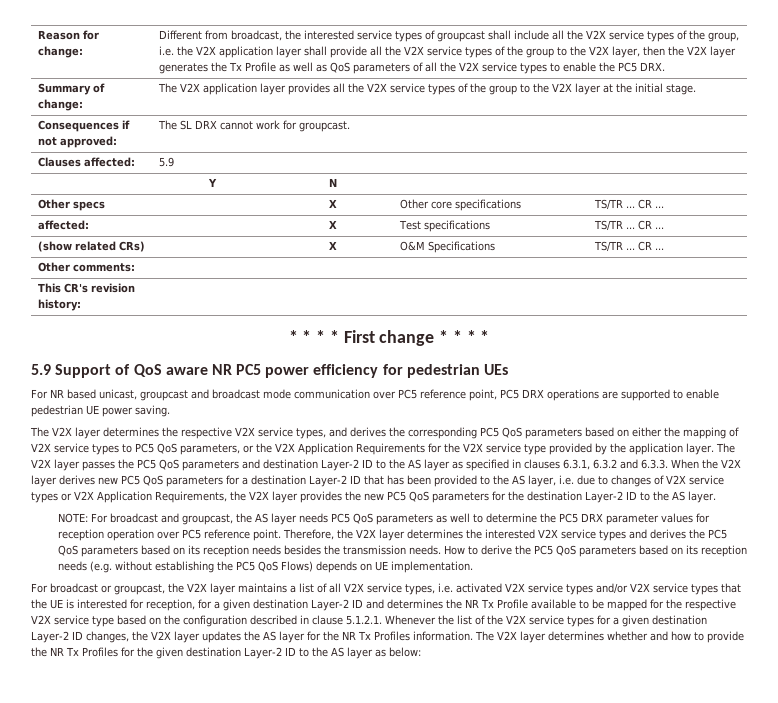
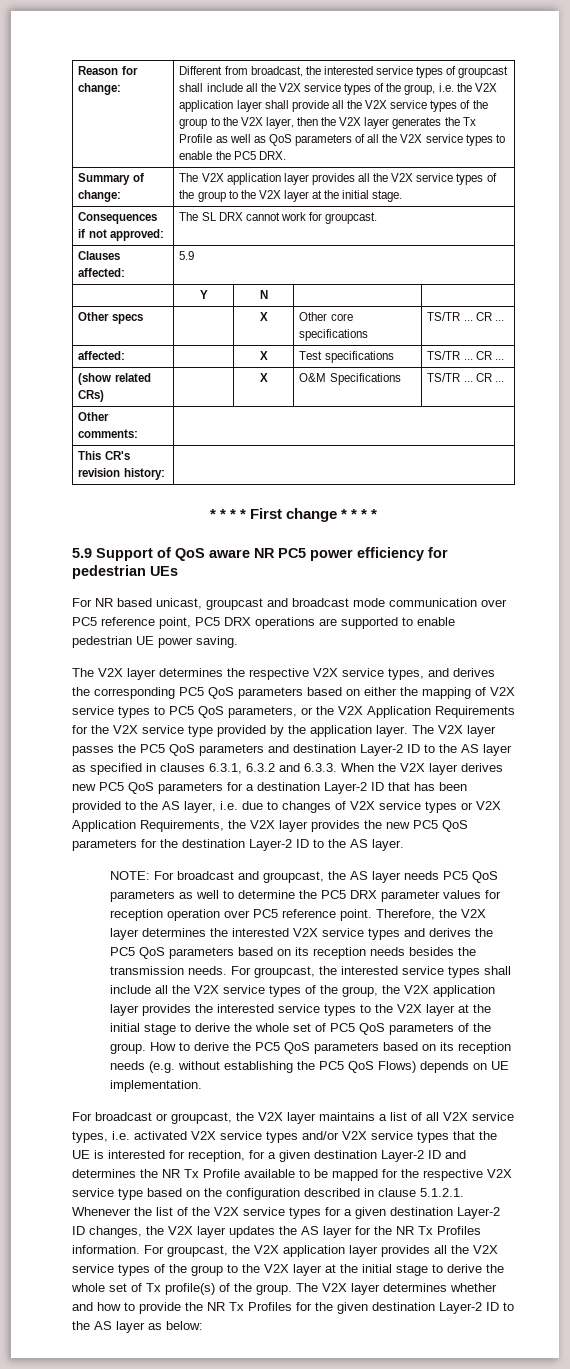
+ For groupcast, the interested service types shall include all the V2X service types of the group, the V2X application layer provides the interested service types to the V2X layer at the initial stage to derive the whole set of PC5 QoS parameters of the group.
+ For groupcast, the V2X application layer provides all the V2X service types of the group to the V2X layer at the initial stage to derive the whole set of Tx profile(s) of the group.

